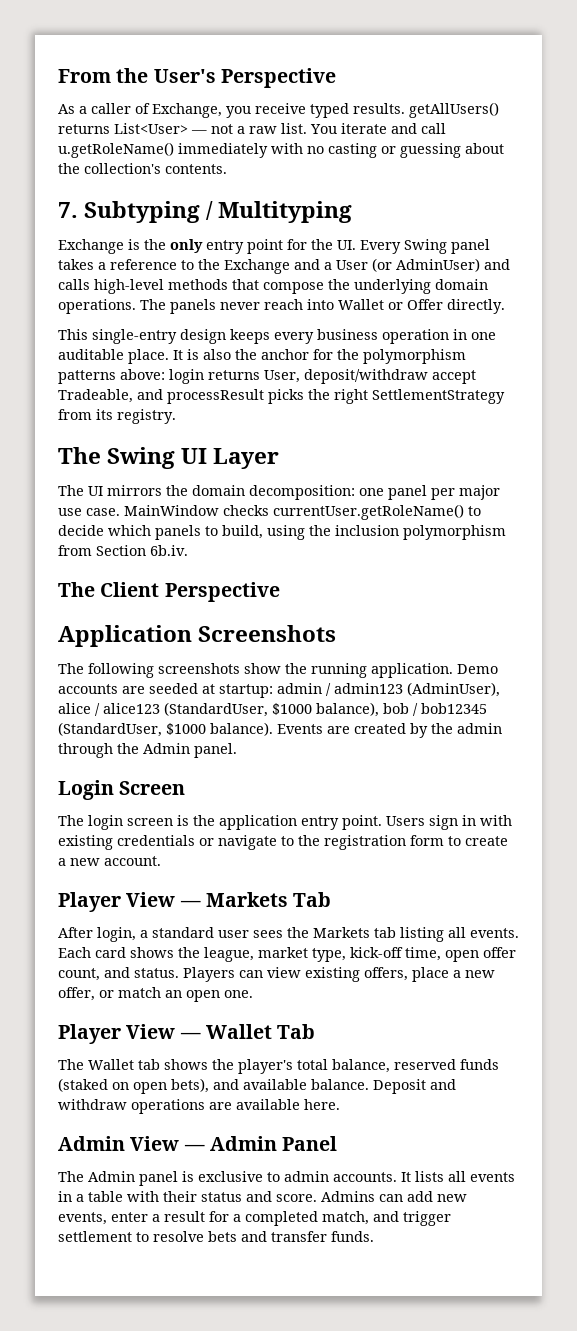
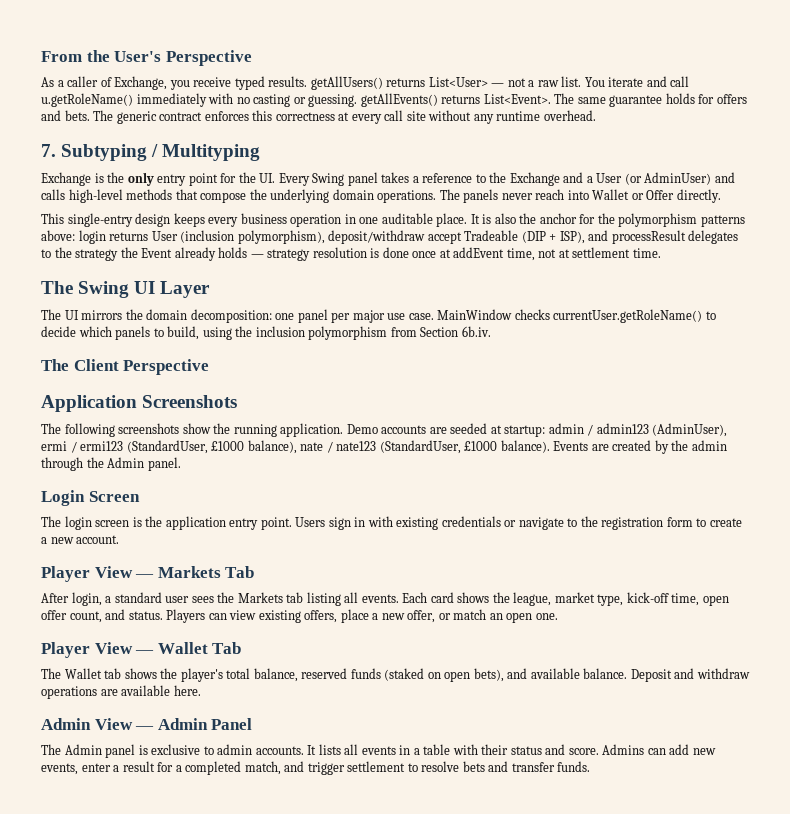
- You iterate and call u.getRoleName() immediately with no casting or guessing about the collection's contents.
+ You iterate and call u.getRoleName() immediately with no casting or guessing. getAllEvents() returns List<Event>. The same guarantee holds for offers and bets. The generic contract enforces this correctness at every call site without any runtime overhead.
- It is also the anchor for the polymorphism patterns above: login returns User, deposit/withdraw accept Tradeable, and processResult picks the right SettlementStrategy from its registry.
+ It is also the anchor for the polymorphism patterns above: login returns User (inclusion polymorphism), deposit/withdraw accept Tradeable (DIP + ISP), and processResult delegates to the strategy the Event already holds — strategy resolution is done once at addEvent time, not at settlement time.
- Demo accounts are seeded at startup: admin / admin123 (AdminUser), alice / alice123 (StandardUser, $1000 balance), bob / bob12345 (StandardUser, $1000 balance).
+ Demo accounts are seeded at startup: admin / admin123 (AdminUser), ermi / ermi123 (StandardUser, £1000 balance), nate / nate123 (StandardUser, £1000 balance).

